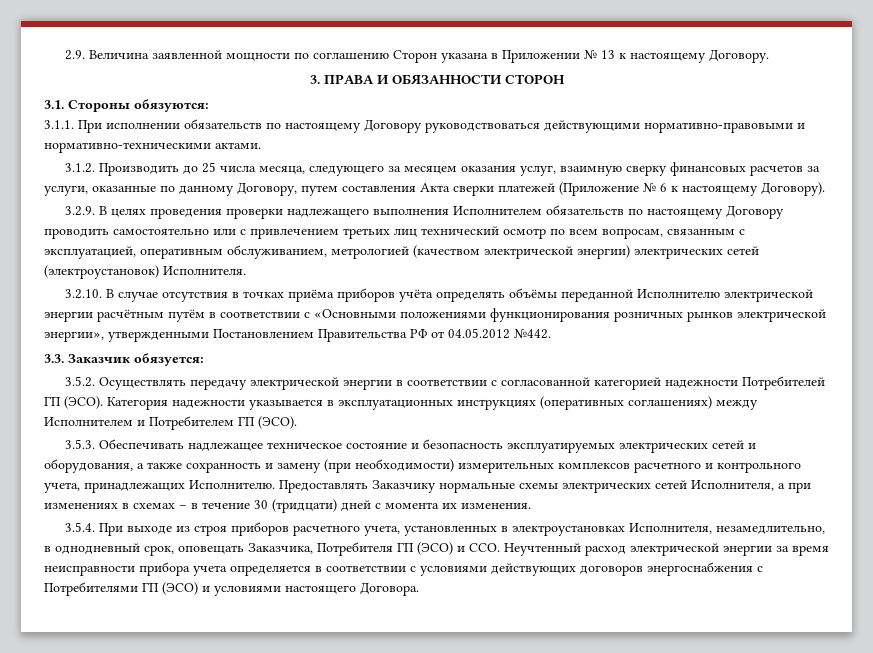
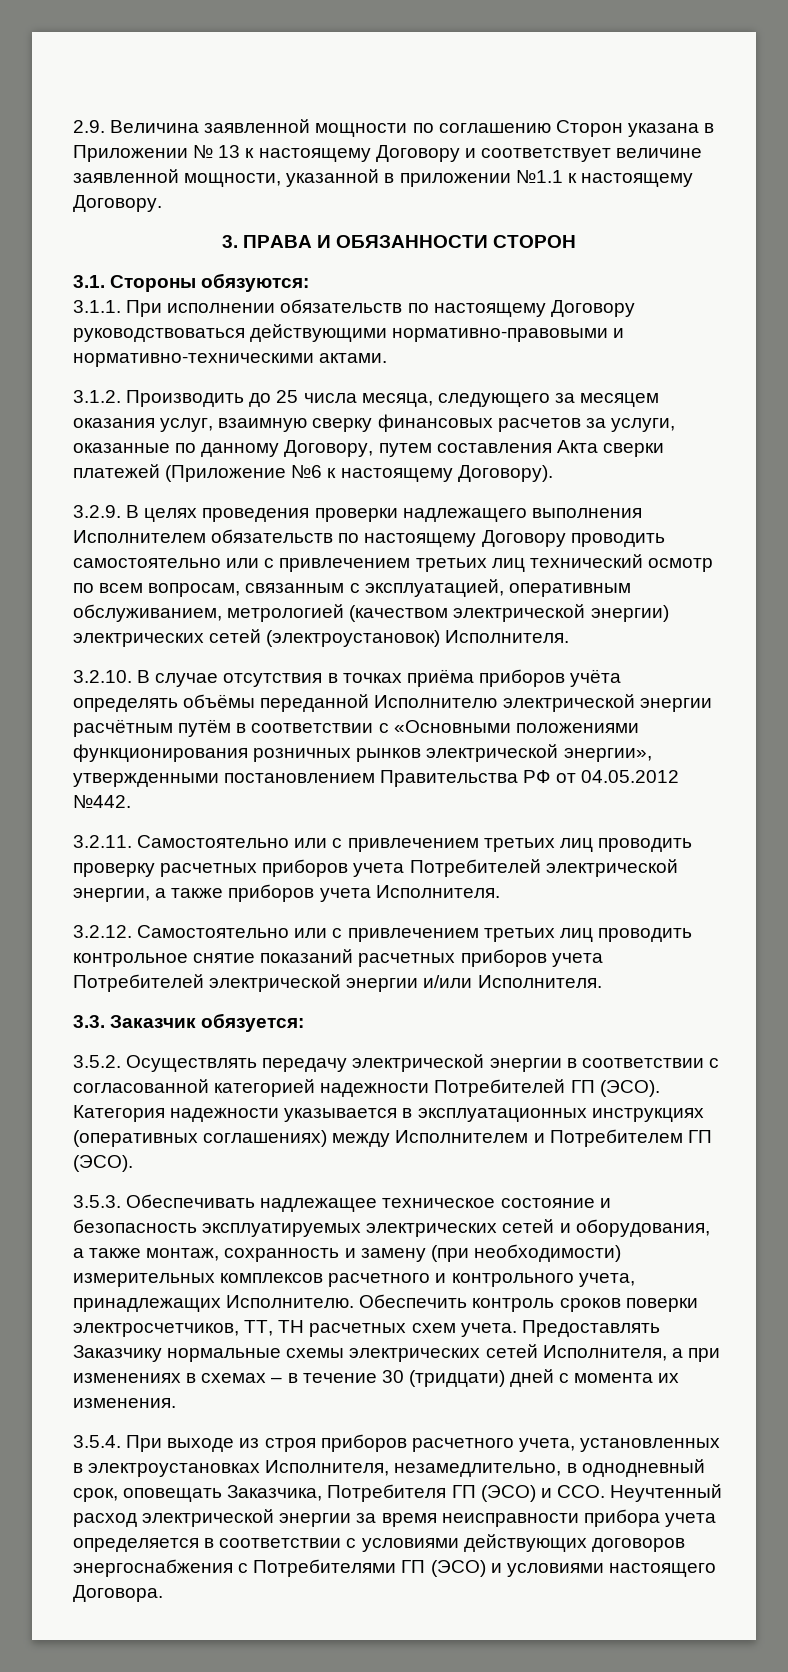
- 2.9. Величина заявленной мощности по соглашению Сторон указана в Приложении № 13 к настоящему Договору.
+ 2.9. Величина заявленной мощности по соглашению Сторон указана в Приложении № 13 к настоящему Договору и соответствует величине заявленной мощности, указанной в приложении №1.1 к настоящему Договору.
- 3.1.2. Производить до 25 числа месяца, следующего за месяцем оказания услуг, взаимную сверку финансовых расчетов за услуги, оказанные по данному Договору, путем составления Акта сверки платежей (Приложение № 6 к настоящему Договору).
+ 3.1.2. Производить до 25 числа месяца, следующего за месяцем оказания услуг, взаимную сверку финансовых расчетов за услуги, оказанные по данному Договору, путем составления Акта сверки платежей (Приложение №6 к настоящему Договору).
- 3.2.10. В случае отсутствия в точках приёма приборов учёта определять объёмы переданной Исполнителю электрической энергии расчётным путём в соответствии с «Основными положениями функционирования розничных рынков электрической энергии», утвержденными Постановлением Правительства РФ от 04.05.2012 №442.
+ 3.2.10. В случае отсутствия в точках приёма приборов учёта определять объёмы переданной Исполнителю электрической энергии расчётным путём в соответствии с «Основными положениями функционирования розничных рынков электрической энергии», утвержденными постановлением Правительства РФ от 04.05.2012 №442.
+ 3.2.11. Самостоятельно или с привлечением третьих лиц проводить проверку расчетных приборов учета Потребителей электрической энергии, а также приборов учета Исполнителя.
+ 3.2.12. Самостоятельно или с привлечением третьих лиц проводить контрольное снятие показаний расчетных приборов учета Потребителей электрической энергии и/или Исполнителя.
- 3.5.3. Обеспечивать надлежащее техническое состояние и безопасность эксплуатируемых электрических сетей и оборудования, а также сохранность и замену (при необходимости) измерительных комплексов расчетного и контрольного учета, принадлежащих Исполнителю.
+ 3.5.3. Обеспечивать надлежащее техническое состояние и безопасность эксплуатируемых электрических сетей и оборудования, а также монтаж, сохранность и замену (при необходимости) измерительных комплексов расчетного и контрольного учета, принадлежащих Исполнителю.
+ Обеспечить контроль сроков поверки электросчетчиков, ТТ, ТН расчетных схем учета.

